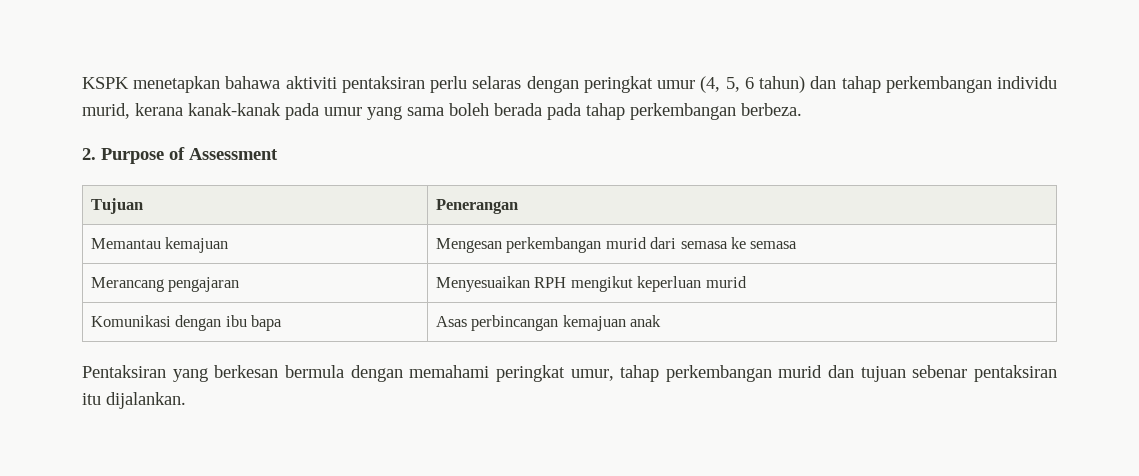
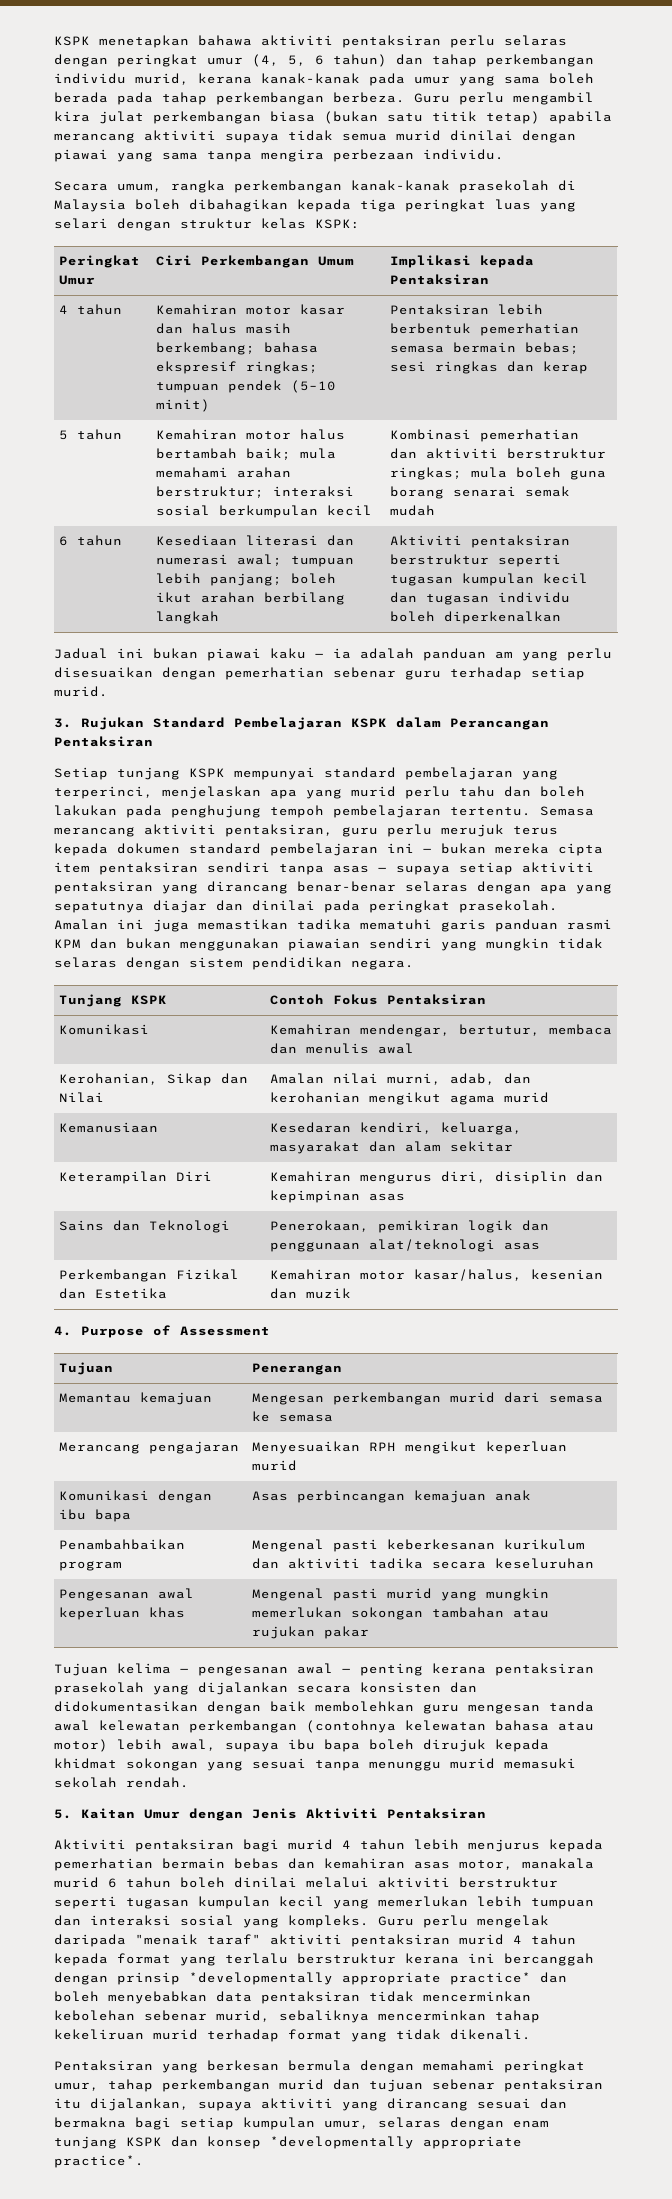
- KSPK menetapkan bahawa aktiviti pentaksiran perlu selaras dengan peringkat umur (4, 5, 6 tahun) dan tahap perkembangan individu murid, kerana kanak-kanak pada umur yang sama boleh berada pada tahap perkembangan berbeza.
- 2. Purpose of Assessment
+ KSPK menetapkan bahawa aktiviti pentaksiran perlu selaras dengan peringkat umur (4, 5, 6 tahun) dan tahap perkembangan individu murid, kerana kanak-kanak pada umur yang sama boleh berada pada tahap perkembangan berbeza. Guru perlu mengambil kira julat perkembangan biasa (bukan satu titik tetap) apabila merancang aktiviti supaya tidak semua murid dinilai dengan piawai yang sama tanpa mengira perbezaan individu.
+ Secara umum, rangka perkembangan kanak-kanak prasekolah di Malaysia boleh dibahagikan kepada tiga peringkat luas yang selari dengan struktur kelas KSPK:
+ Peringkat Umur | Ciri Perkembangan Umum | Implikasi kepada Pentaksiran
+ 4 tahun | Kemahiran motor kasar dan halus masih berkembang; bahasa ekspresif ringkas; tumpuan pendek (5–10 minit) | Pentaksiran lebih berbentuk pemerhatian semasa bermain bebas; sesi ringkas dan kerap
+ 5 tahun | Kemahiran motor halus bertambah baik; mula memahami arahan berstruktur; interaksi sosial berkumpulan kecil | Kombinasi pemerhatian dan aktiviti berstruktur ringkas; mula boleh guna borang senarai semak mudah
+ 6 tahun | Kesediaan literasi dan numerasi awal; tumpuan lebih panjang; boleh ikut arahan berbilang langkah | Aktiviti pentaksiran berstruktur seperti tugasan kumpulan kecil dan tugasan individu boleh diperkenalkan
+ Jadual ini bukan piawai kaku — ia adalah panduan am yang perlu disesuaikan dengan pemerhatian sebenar guru terhadap setiap murid.
+ 3. Rujukan Standard Pembelajaran KSPK dalam Perancangan Pentaksiran
+ Setiap tunjang KSPK mempunyai standard pembelajaran yang terperinci, menjelaskan apa yang murid perlu tahu dan boleh lakukan pada penghujung tempoh pembelajaran tertentu. Semasa merancang aktiviti pentaksiran, guru perlu merujuk terus kepada dokumen standard pembelajaran ini — bukan mereka cipta item pentaksiran sendiri tanpa asas — supaya setiap aktiviti pentaksiran yang dirancang benar-benar selaras dengan apa yang sepatutnya diajar dan dinilai pada peringkat prasekolah. Amalan ini juga memastikan tadika mematuhi garis panduan rasmi KPM dan bukan menggunakan piawaian sendiri yang mungkin tidak selaras dengan sistem pendidikan negara.
+ Tunjang KSPK | Contoh Fokus Pentaksiran
+ Komunikasi | Kemahiran mendengar, bertutur, membaca dan menulis awal
+ Kerohanian, Sikap dan Nilai | Amalan nilai murni, adab, dan kerohanian mengikut agama murid
+ Kemanusiaan | Kesedaran kendiri, keluarga, masyarakat dan alam sekitar
+ Keterampilan Diri | Kemahiran mengurus diri, disiplin dan kepimpinan asas
+ Sains dan Teknologi | Penerokaan, pemikiran logik dan penggunaan alat/teknologi asas
+ Perkembangan Fizikal dan Estetika | Kemahiran motor kasar/halus, kesenian dan muzik
+ 4. Purpose of Assessment
+ Penambahbaikan program | Mengenal pasti keberkesanan kurikulum dan aktiviti tadika secara keseluruhan
+ Pengesanan awal keperluan khas | Mengenal pasti murid yang mungkin memerlukan sokongan tambahan atau rujukan pakar
+ Tujuan kelima — pengesanan awal — penting kerana pentaksiran prasekolah yang dijalankan secara konsisten dan didokumentasikan dengan baik membolehkan guru mengesan tanda awal kelewatan perkembangan (contohnya kelewatan bahasa atau motor) lebih awal, supaya ibu bapa boleh dirujuk kepada khidmat sokongan yang sesuai tanpa menunggu murid memasuki sekolah rendah.
+ 5. Kaitan Umur dengan Jenis Aktiviti Pentaksiran
+ Aktiviti pentaksiran bagi murid 4 tahun lebih menjurus kepada pemerhatian bermain bebas dan kemahiran asas motor, manakala murid 6 tahun boleh dinilai melalui aktiviti berstruktur seperti tugasan kumpulan kecil yang memerlukan lebih tumpuan dan interaksi sosial yang kompleks. Guru perlu mengelak daripada "menaik taraf" aktiviti pentaksiran murid 4 tahun kepada format yang terlalu berstruktur kerana ini bercanggah dengan prinsip *developmentally appropriate practice* dan boleh menyebabkan data pentaksiran tidak mencerminkan kebolehan sebenar murid, sebaliknya mencerminkan tahap kekeliruan murid terhadap format yang tidak dikenali.
- Pentaksiran yang berkesan bermula dengan memahami peringkat umur, tahap perkembangan murid dan tujuan sebenar pentaksiran itu dijalankan.
+ Pentaksiran yang berkesan bermula dengan memahami peringkat umur, tahap perkembangan murid dan tujuan sebenar pentaksiran itu dijalankan, supaya aktiviti yang dirancang sesuai dan bermakna bagi setiap kumpulan umur, selaras dengan enam tunjang KSPK dan konsep *developmentally appropriate practice*.

